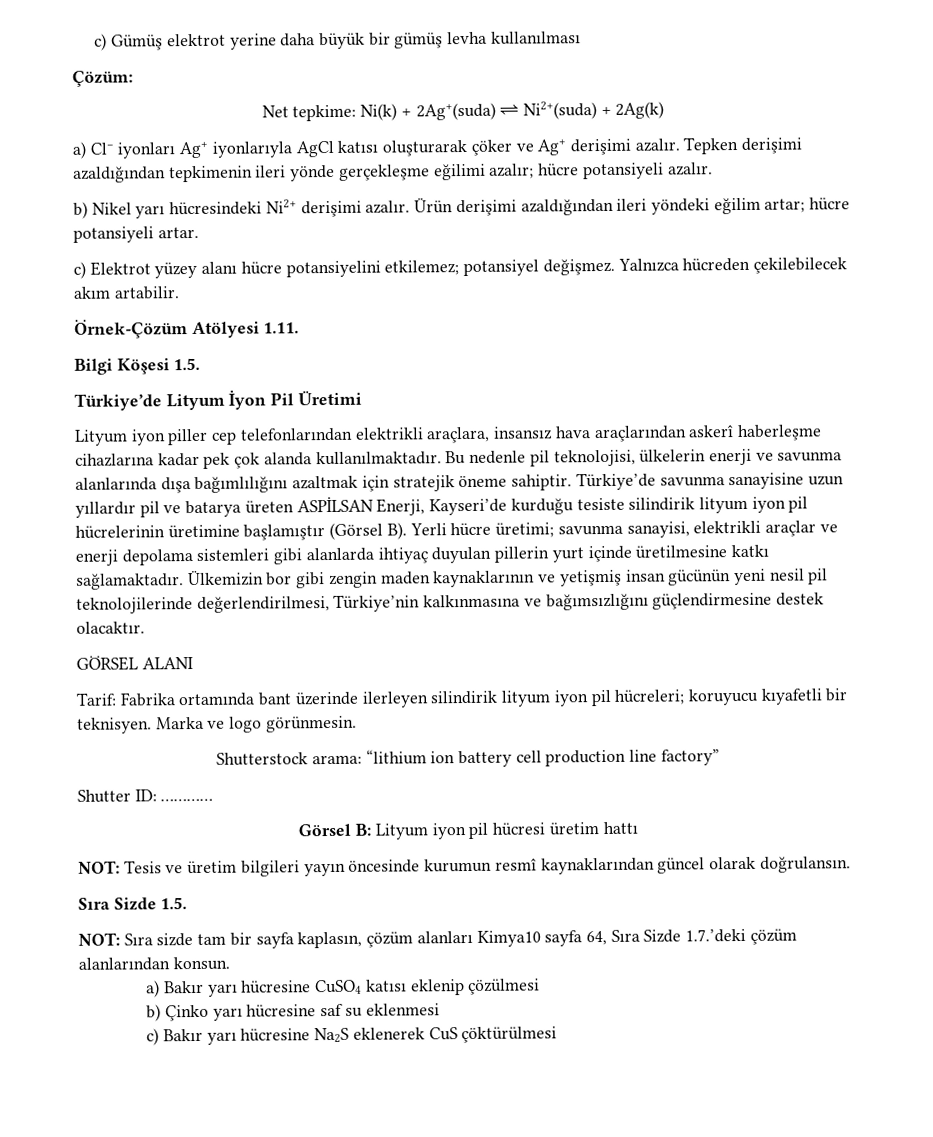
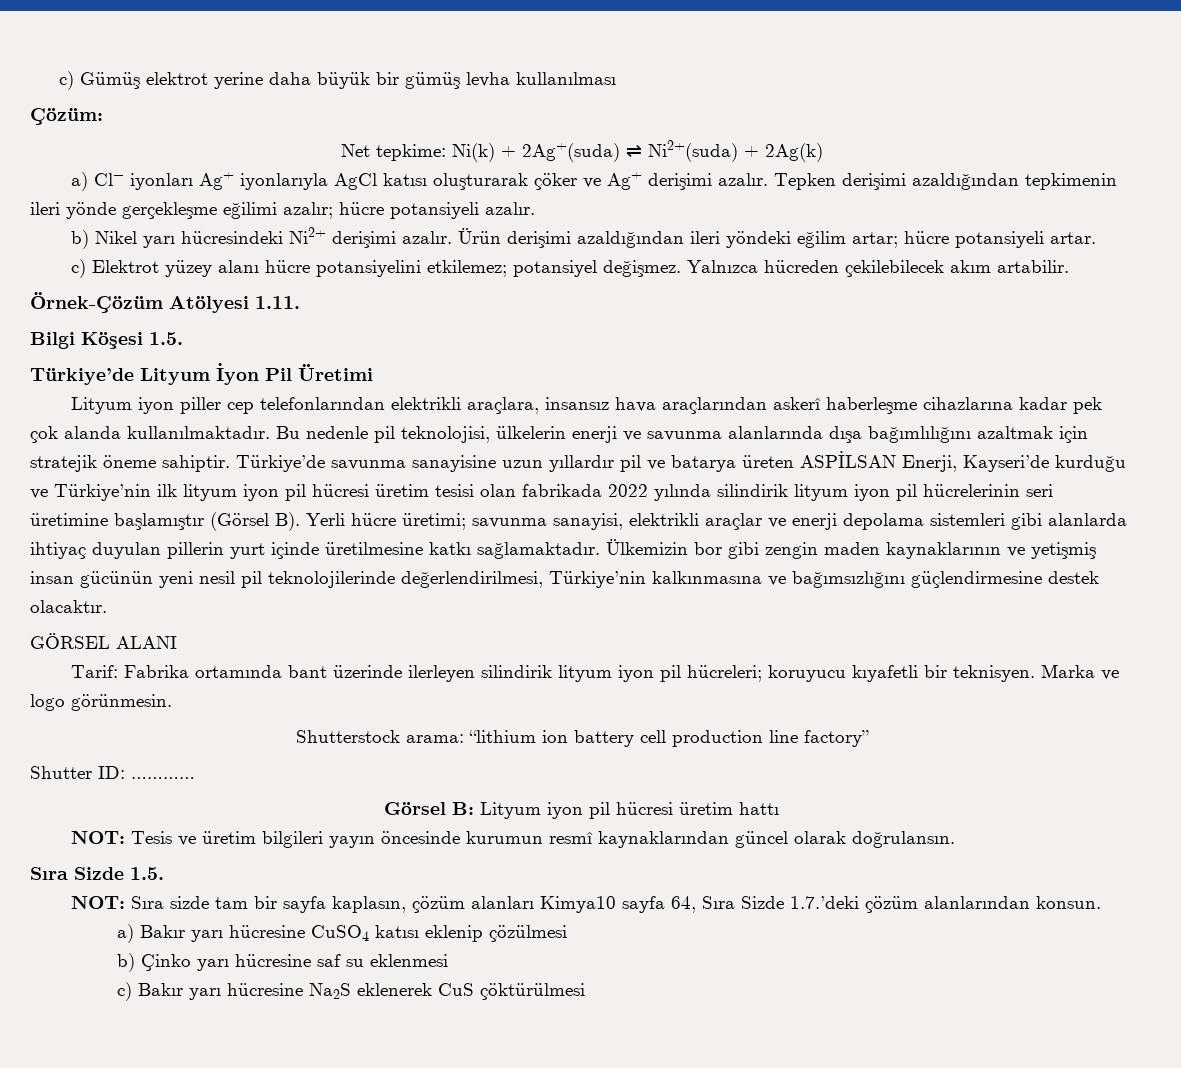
- Türkiye’de savunma sanayisine uzun yıllardır pil ve batarya üreten ASPİLSAN Enerji, Kayseri’de kurduğu tesiste silindirik lityum iyon pil hücrelerinin üretimine başlamıştır (Görsel B). Yerli hücre üretimi; savunma sanayisi, elektrikli araçlar ve enerji depolama sistemleri gibi alanlarda ihtiyaç duyulan pillerin yurt içinde üretilmesine katkı sağlamaktadır.
+ Türkiye’de savunma sanayisine uzun yıllardır pil ve batarya üreten ASPİLSAN Enerji, Kayseri’de kurduğu ve Türkiye’nin ilk lityum iyon pil hücresi üretim tesisi olan fabrikada 2022 yılında silindirik lityum iyon pil hücrelerinin seri üretimine başlamıştır (Görsel B). Yerli hücre üretimi; savunma sanayisi, elektrikli araçlar ve enerji depolama sistemleri gibi alanlarda ihtiyaç duyulan pillerin yurt içinde üretilmesine katkı sağlamaktadır.

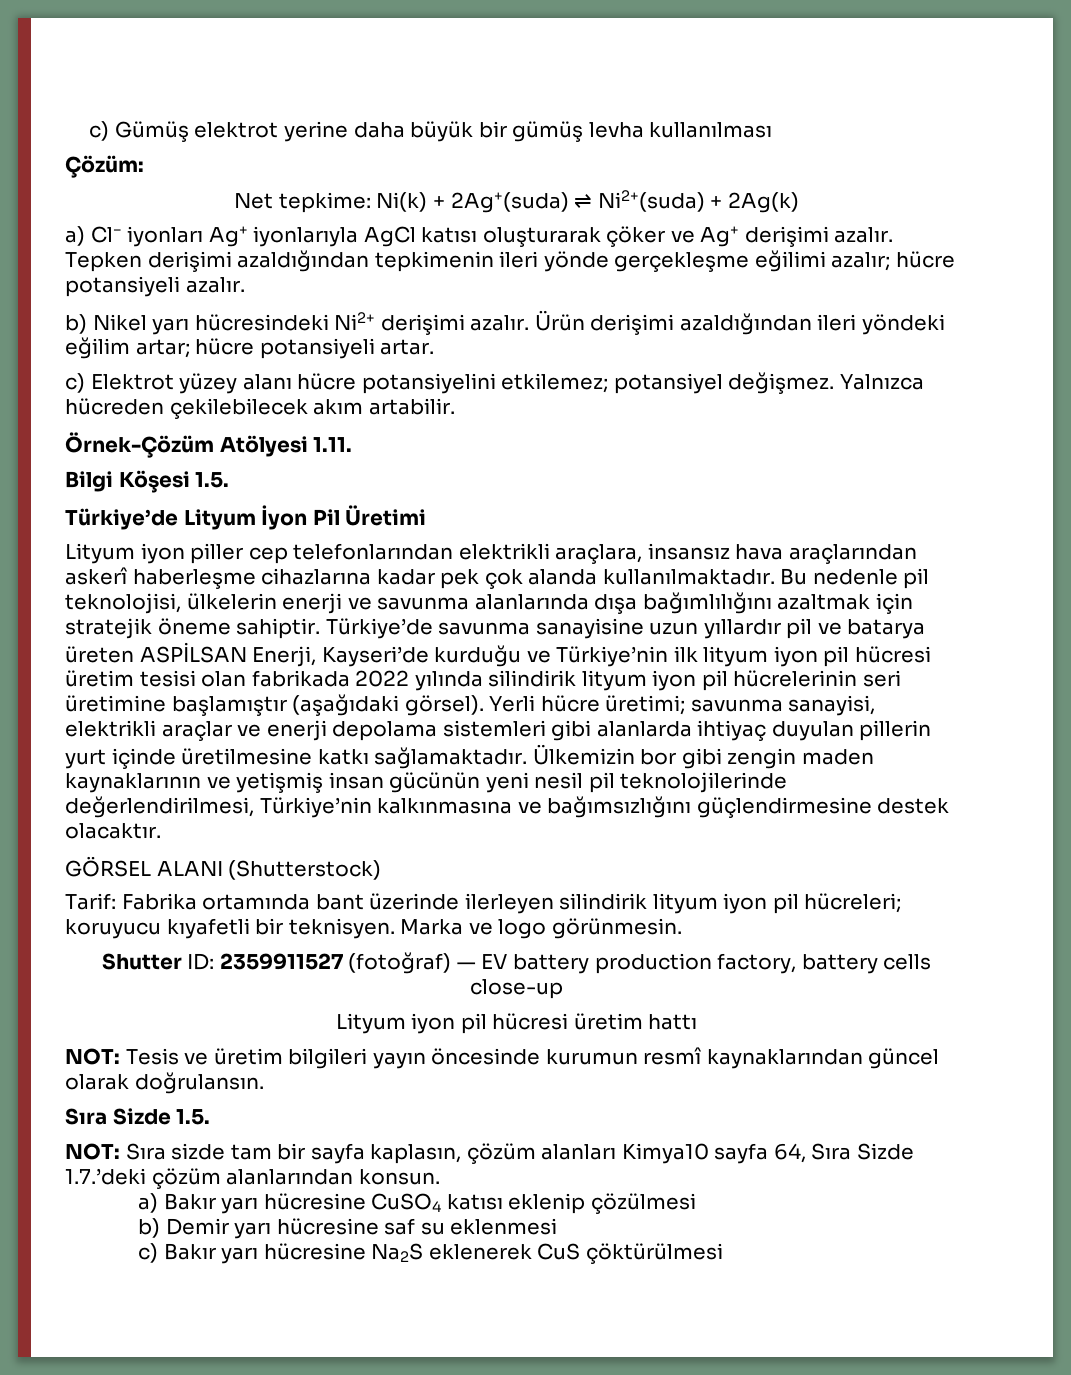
- Türkiye’de savunma sanayisine uzun yıllardır pil ve batarya üreten ASPİLSAN Enerji, Kayseri’de kurduğu ve Türkiye’nin ilk lityum iyon pil hücresi üretim tesisi olan fabrikada 2022 yılında silindirik lityum iyon pil hücrelerinin seri üretimine başlamıştır (Görsel B). Yerli hücre üretimi; savunma sanayisi, elektrikli araçlar ve enerji depolama sistemleri gibi alanlarda ihtiyaç duyulan pillerin yurt içinde üretilmesine katkı sağlamaktadır.
+ Türkiye’de savunma sanayisine uzun yıllardır pil ve batarya üreten ASPİLSAN Enerji, Kayseri’de kurduğu ve Türkiye’nin ilk lityum iyon pil hücresi üretim tesisi olan fabrikada 2022 yılında silindirik lityum iyon pil hücrelerinin seri üretimine başlamıştır (aşağıdaki görsel). Yerli hücre üretimi; savunma sanayisi, elektrikli araçlar ve enerji depolama sistemleri gibi alanlarda ihtiyaç duyulan pillerin yurt içinde üretilmesine katkı sağlamaktadır.
- GÖRSEL ALANI
+ GÖRSEL ALANI (Shutterstock)
- Shutterstock arama: “lithium ion battery cell production line factory”
- Shutter ID: …………
- Görsel B: Lityum iyon pil hücresi üretim hattı
+ Shutter ID: 2359911527 (fotoğraf) — EV battery production factory, battery cells close-up
+ Lityum iyon pil hücresi üretim hattı
- b) Çinko yarı hücresine saf su eklenmesi
+ b) Demir yarı hücresine saf su eklenmesi

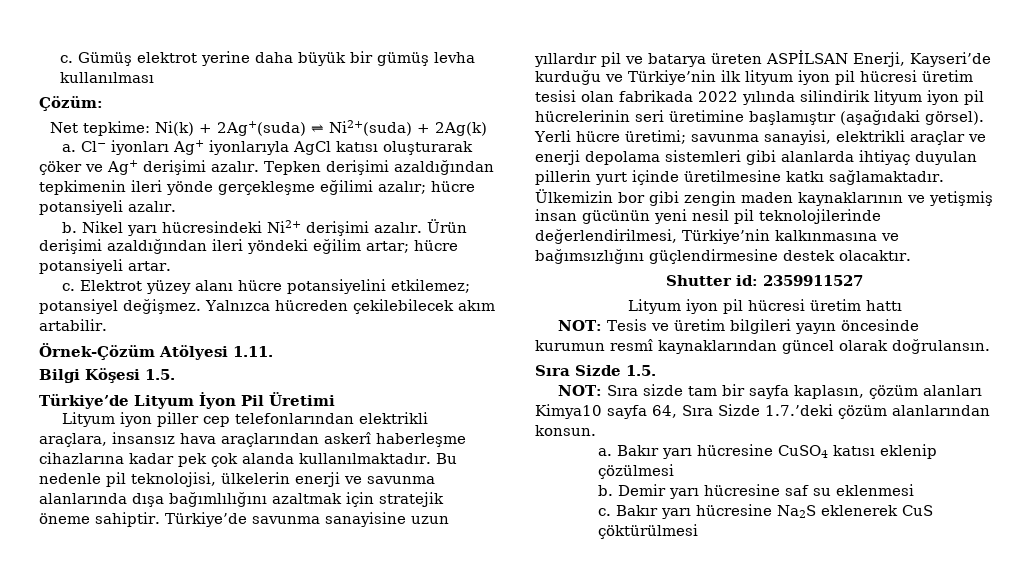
- c) Gümüş elektrot yerine daha büyük bir gümüş levha kullanılması
+ c. Gümüş elektrot yerine daha büyük bir gümüş levha kullanılması
- a) Cl− iyonları Ag+ iyonlarıyla AgCl katısı oluşturarak çöker ve Ag+ derişimi azalır.
+ a. Cl− iyonları Ag+ iyonlarıyla AgCl katısı oluşturarak çöker ve Ag+ derişimi azalır.
- b) Nikel yarı hücresindeki Ni2+ derişimi azalır.
+ b. Nikel yarı hücresindeki Ni2+ derişimi azalır.
- c) Elektrot yüzey alanı hücre potansiyelini etkilemez; potansiyel değişmez.
+ c. Elektrot yüzey alanı hücre potansiyelini etkilemez; potansiyel değişmez.
- GÖRSEL ALANI (Shutterstock)
- Tarif: Fabrika ortamında bant üzerinde ilerleyen silindirik lityum iyon pil hücreleri; koruyucu kıyafetli bir teknisyen. Marka ve logo görünmesin.
- Shutter ID: 2359911527 (fotoğraf) — EV battery production factory, battery cells close-up
+ Shutter id: 2359911527
- a) Bakır yarı hücresine CuSO4 katısı eklenip çözülmesi
+ a. Bakır yarı hücresine CuSO4 katısı eklenip çözülmesi
- b) Demir yarı hücresine saf su eklenmesi
+ b. Demir yarı hücresine saf su eklenmesi
- c) Bakır yarı hücresine Na2S eklenerek CuS çöktürülmesi
+ c. Bakır yarı hücresine Na2S eklenerek CuS çöktürülmesi

